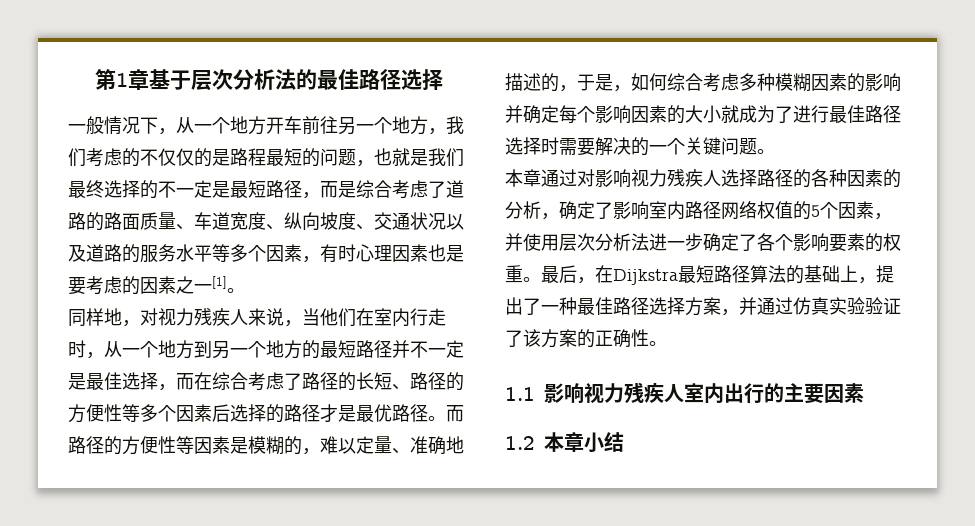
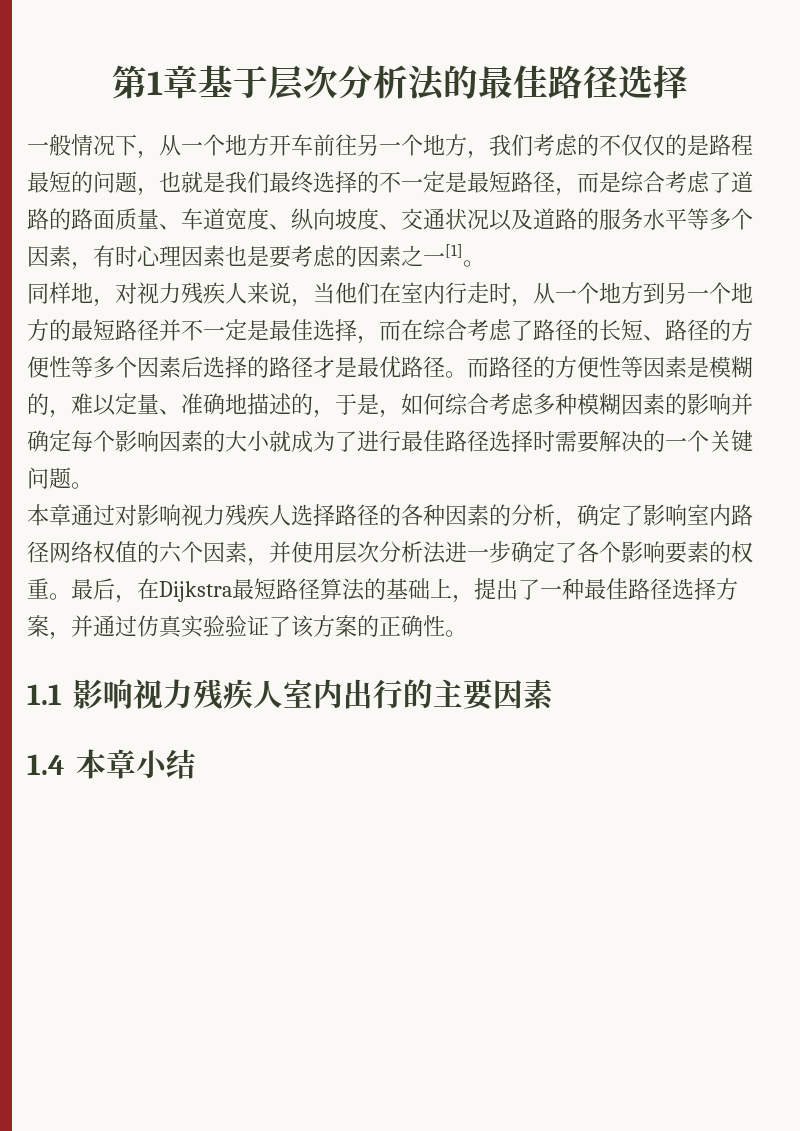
- 本章通过对影响视力残疾人选择路径的各种因素的分析，确定了影响室内路径网络权值的5个因素，并使用层次分析法进一步确定了各个影响要素的权重。
+ 本章通过对影响视力残疾人选择路径的各种因素的分析，确定了影响室内路径网络权值的六个因素，并使用层次分析法进一步确定了各个影响要素的权重。
- 1.2本章小结
+ 1.4本章小结

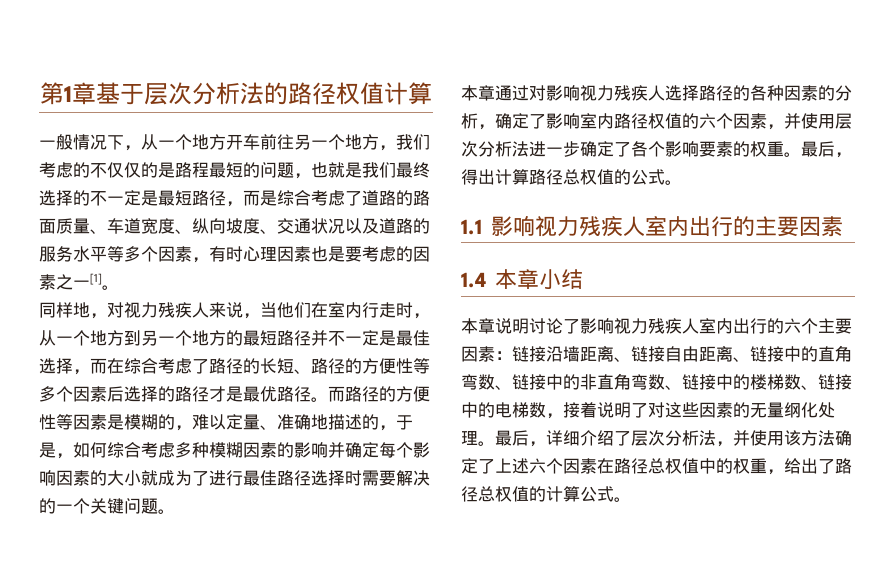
- 第1章基于层次分析法的最佳路径选择
+ 第1章基于层次分析法的路径权值计算
- 本章通过对影响视力残疾人选择路径的各种因素的分析，确定了影响室内路径网络权值的六个因素，并使用层次分析法进一步确定了各个影响要素的权重。
+ 本章通过对影响视力残疾人选择路径的各种因素的分析，确定了影响室内路径权值的六个因素，并使用层次分析法进一步确定了各个影响要素的权重。
- 最后，在Dijkstra最短路径算法的基础上，提出了一种最佳路径选择方案，并通过仿真实验验证了该方案的正确性。
+ 最后，得出计算路径总权值的公式。
+ 本章说明讨论了影响视力残疾人室内出行的六个主要因素：链接沿墙距离、链接自由距离、链接中的直角弯数、链接中的非直角弯数、链接中的楼梯数、链接中的电梯数，接着说明了对这些因素的无量纲化处理。最后，详细介绍了层次分析法，并使用该方法确定了上述六个因素在路径总权值中的权重，给出了路径总权值的计算公式。

